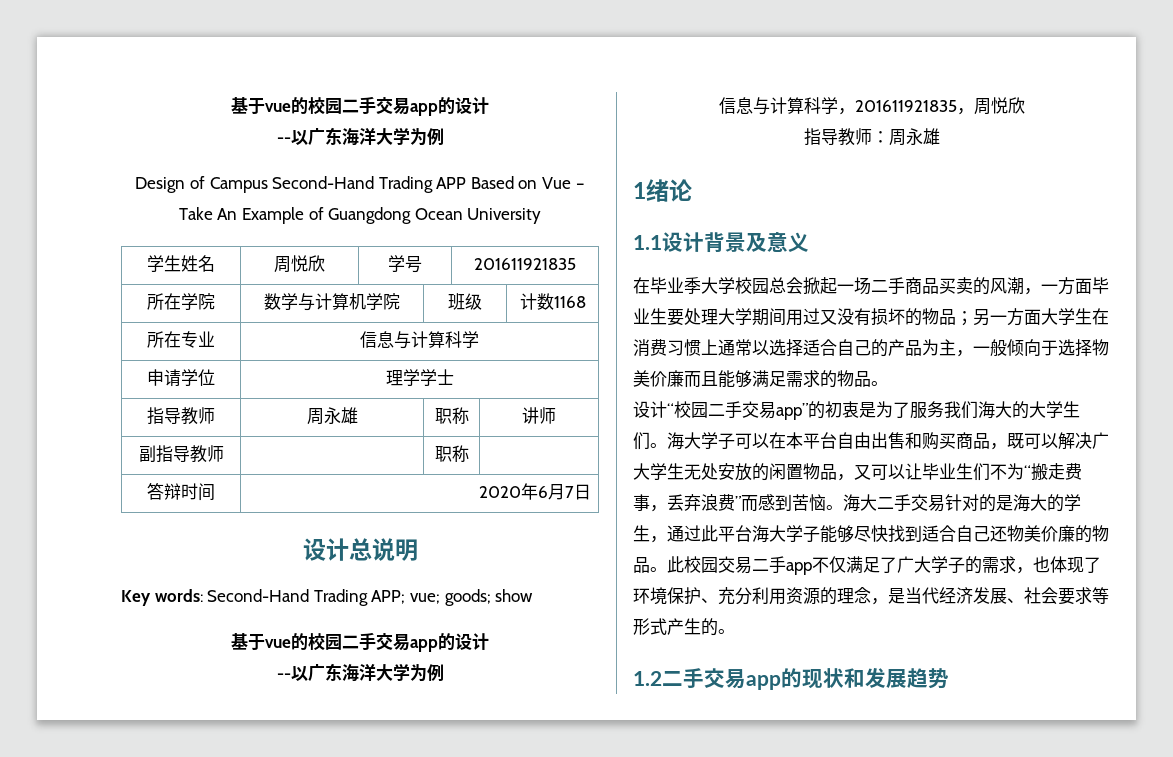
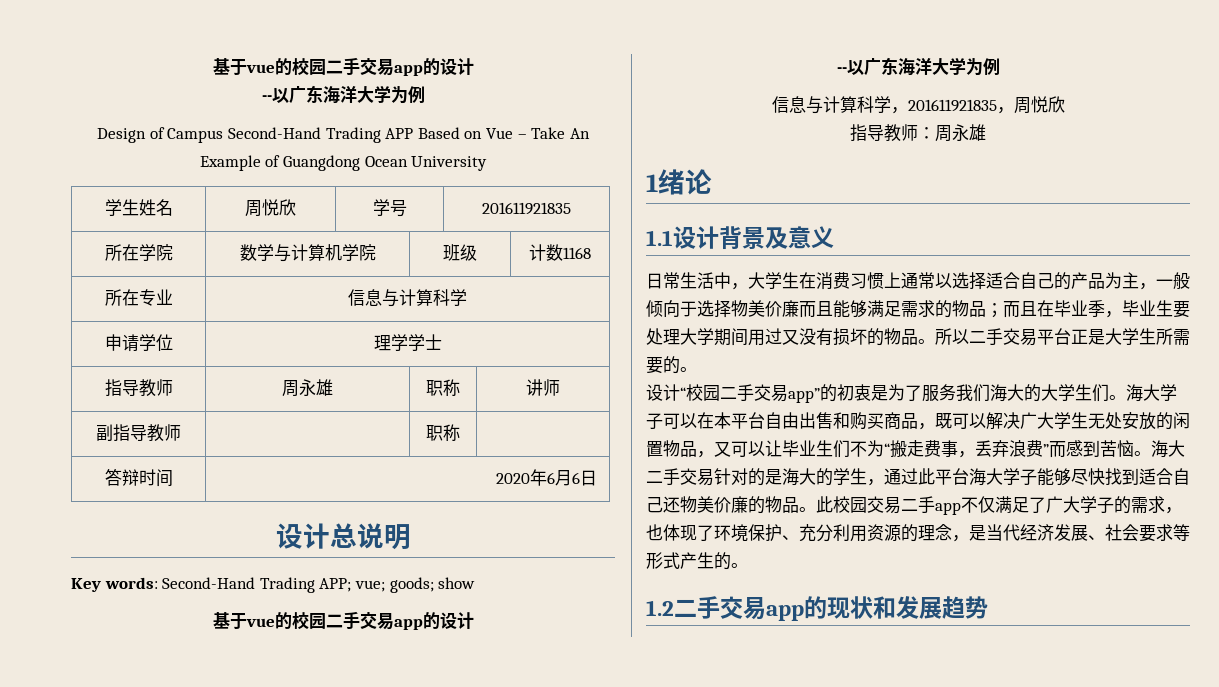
- 答辩时间 | 2020年6月7日
+ 答辩时间 | 2020年6月6日
- 在毕业季大学校园总会掀起一场二手商品买卖的风潮，一方面毕业生要处理大学期间用过又没有损坏的物品；另一方面大学生在消费习惯上通常以选择适合自己的产品为主，一般倾向于选择物美价廉而且能够满足需求的物品。
+ 日常生活中，大学生在消费习惯上通常以选择适合自己的产品为主，一般倾向于选择物美价廉而且能够满足需求的物品；而且在毕业季，毕业生要处理大学期间用过又没有损坏的物品。所以二手交易平台正是大学生所需要的。

